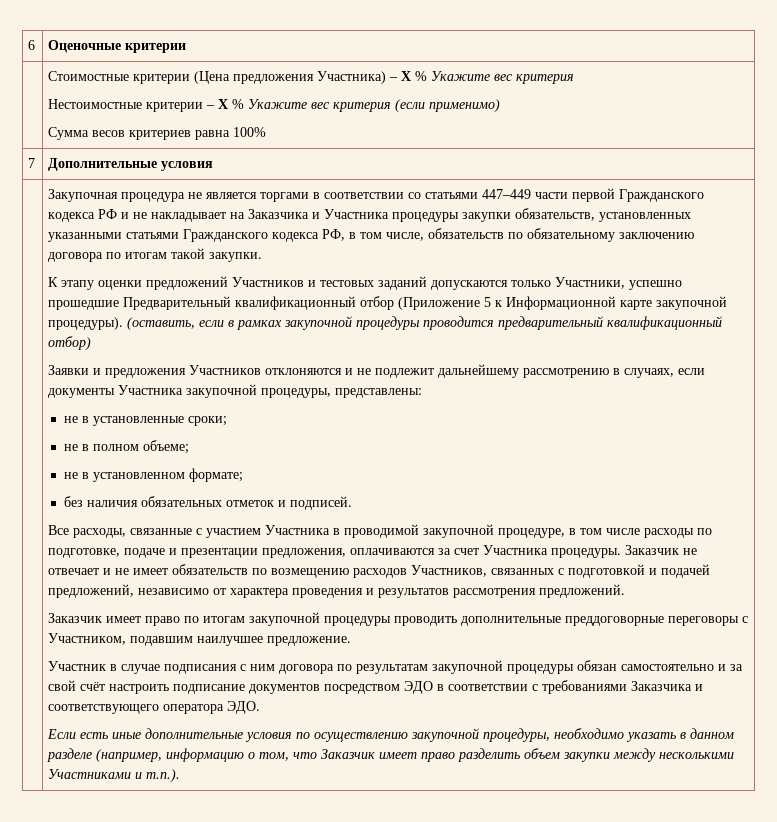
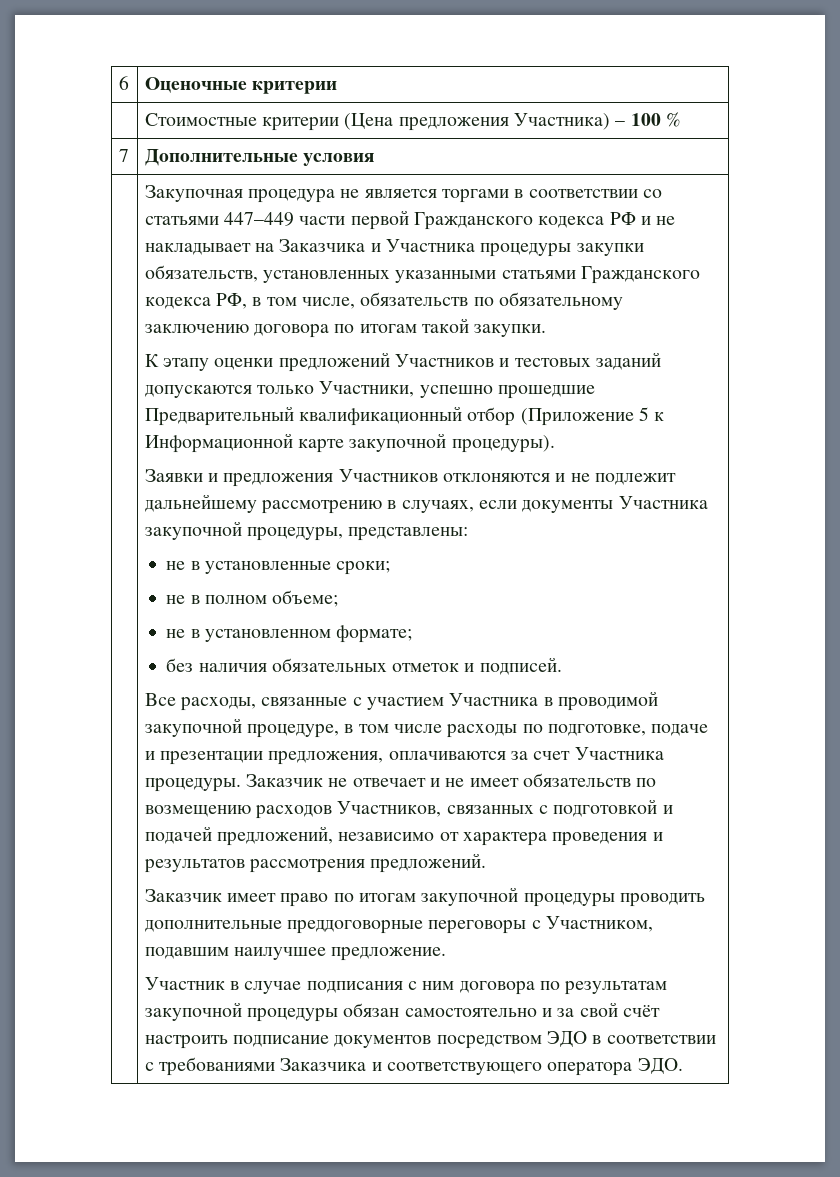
- | Стоимостные критерии (Цена предложения Участника) – Х % Укажите вес критерия
- Нестоимостные критерии – Х % Укажите вес критерия (если применимо)
- Сумма весов критериев равна 100%
+ | Стоимостные критерии (Цена предложения Участника) – 100 %
- (оставить, если в рамках закупочной процедуры проводится предварительный квалификационный отбор)
- Если есть иные дополнительные условия по осуществлению закупочной процедуры, необходимо указать в данном разделе (например, информацию о том, что Заказчик имеет право разделить объем закупки между несколькими Участниками и т.п.).

